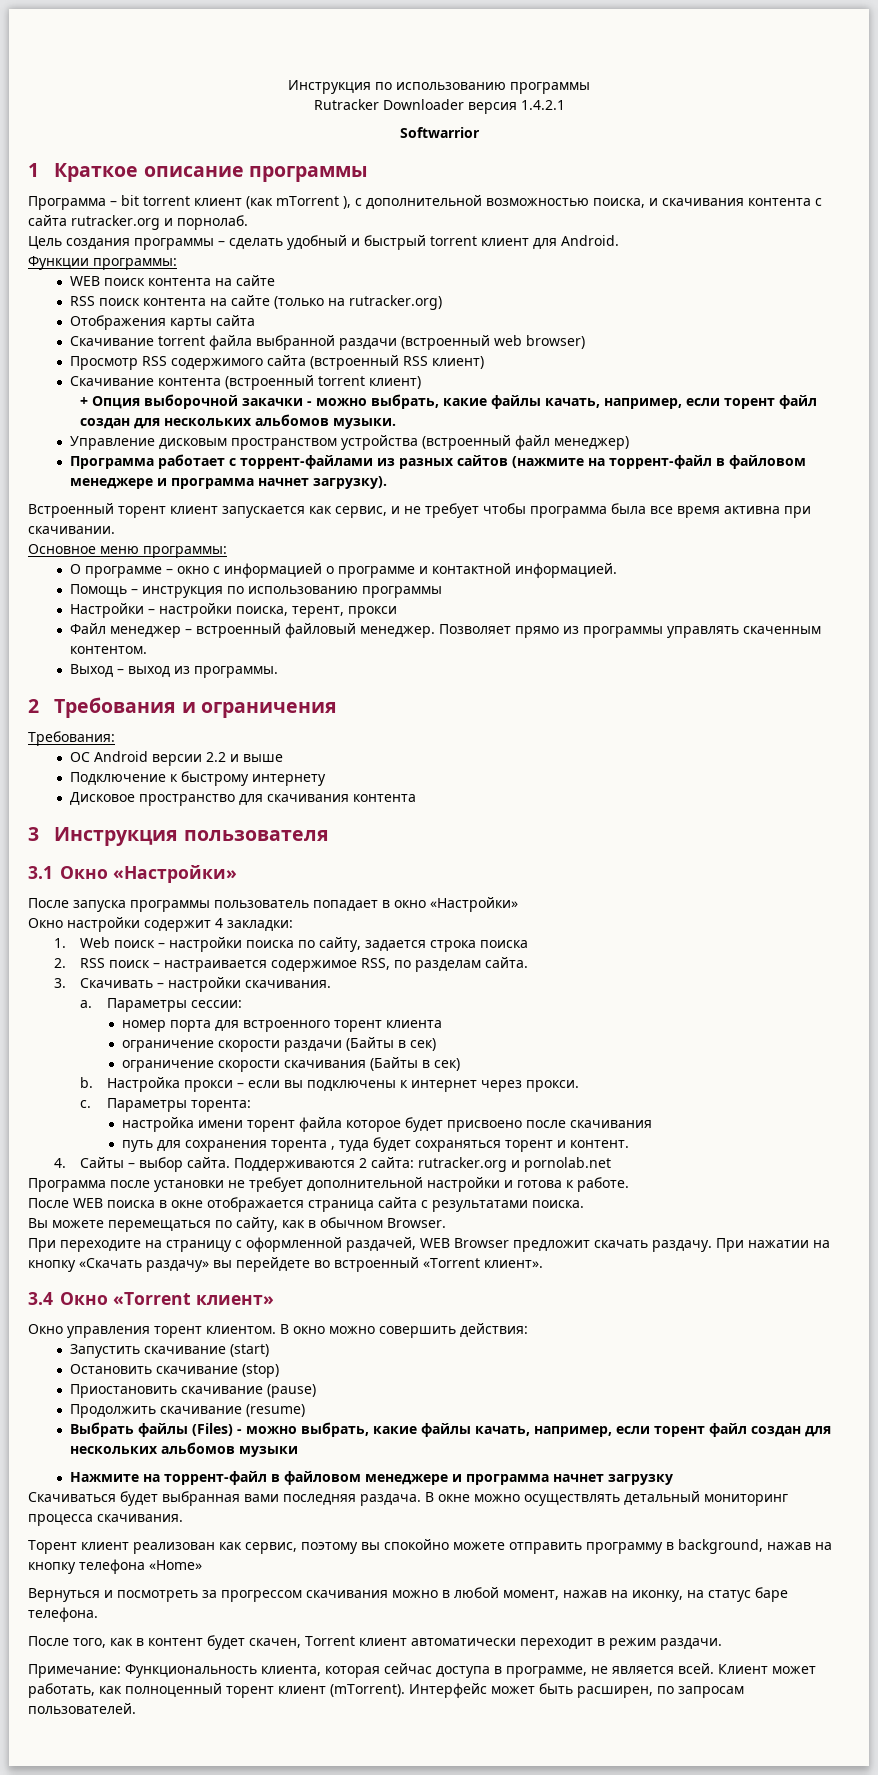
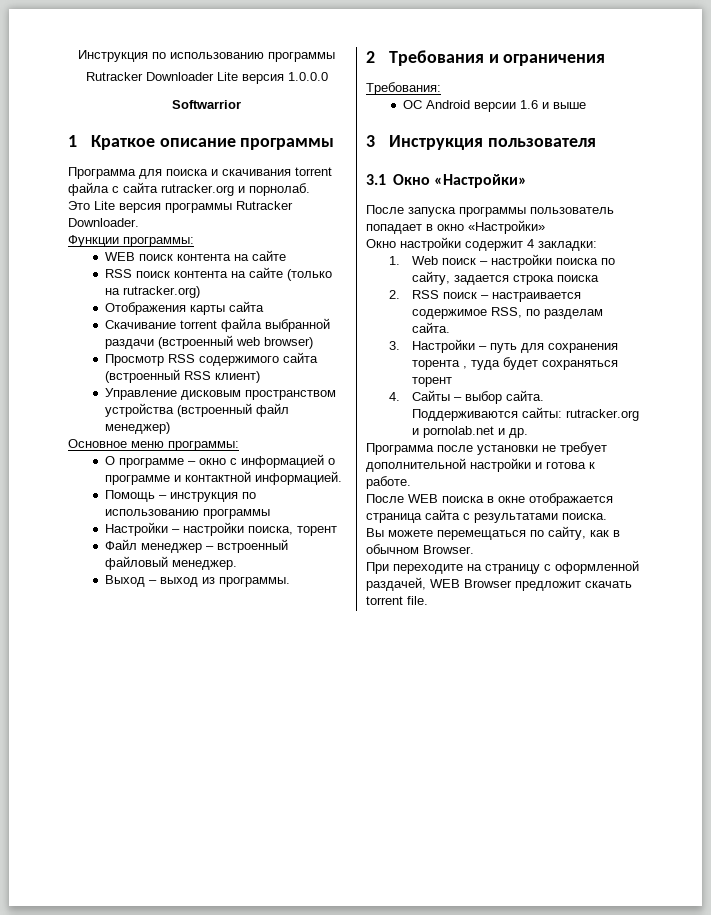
- Rutracker Downloader версия 1.4.2.1
+ Rutracker Downloader Lite версия 1.0.0.0
- Программа – bit torrent клиент (как mTorrent ), с дополнительной возможностью поиска, и скачивания контента с сайта rutracker.org и порнолаб.
+ Программа для поиска и скачивания torrent файла с сайта rutracker.org и порнолаб.
- Цель создания программы – сделать удобный и быстрый torrent клиент для Android.
+ Это Lite версия программы Rutracker Downloader.
- Скачивание контента (встроенный torrent клиент)
- + Опция выборочной закачки - можно выбрать, какие файлы качать, например, если торент файл создан для нескольких альбомов музыки.
- Программа работает с торрент-файлами из разных сайтов (нажмите на торрент-файл в файловом менеджере и программа начнет загрузку).
- Встроенный торент клиент запускается как сервис, и не требует чтобы программа была все время активна при скачивании.
- Настройки – настройки поиска, терент, прокси
+ Настройки – настройки поиска, торент
- Позволяет прямо из программы управлять скаченным контентом.
- ОС Android версии 2.2 и выше
+ ОС Android версии 1.6 и выше
- Подключение к быстрому интернету
- Дисковое пространство для скачивания контента
- 3. Скачивать – настройки скачивания.
- a. Параметры сессии:
- номер порта для встроенного торент клиента
- ограничение скорости раздачи (Байты в сек)
- ограничение скорости скачивания (Байты в сек)
- b. Настройка прокси – если вы подключены к интернет через прокси.
- c. Параметры торента:
- настройка имени торент файла которое будет присвоено после скачивания
- путь для сохранения торента , туда будет сохраняться торент и контент.
+ 3. Настройки – путь для сохранения торента , туда будет сохраняться торент
- Поддерживаются 2 сайта: rutracker.org и pornolab.net
+ Поддерживаются сайты: rutracker.org и pornolab.net и др.
- При переходите на страницу с оформленной раздачей, WEB Browser предложит скачать раздачу. При нажатии на кнопку «Скачать раздачу» вы перейдете во встроенный «Torrent клиент».
- 3.4 Окно «Torrent клиент»
- Окно управления торент клиентом. В окно можно совершить действия:
- Запустить скачивание (start)
- Остановить скачивание (stop)
- Приостановить скачивание (pause)
- Продолжить скачивание (resume)
- Выбрать файлы (Files) - можно выбрать, какие файлы качать, например, если торент файл создан для нескольких альбомов музыки
- Нажмите на торрент-файл в файловом менеджере и программа начнет загрузку
- Скачиваться будет выбранная вами последняя раздача. В окне можно осуществлять детальный мониторинг процесса скачивания.
- Торент клиент реализован как сервис, поэтому вы спокойно можете отправить программу в background, нажав на кнопку телефона «Home»
- Вернуться и посмотреть за прогрессом скачивания можно в любой момент, нажав на иконку, на статус баре телефона.
- После того, как в контент будет скачен, Torrent клиент автоматически переходит в режим раздачи.
- Примечание: Функциональность клиента, которая сейчас доступа в программе, не является всей. Клиент может работать, как полноценный торент клиент (mTorrent). Интерфейс может быть расширен, по запросам пользователей.
+ При переходите на страницу с оформленной раздачей, WEB Browser предложит скачать torrent file.

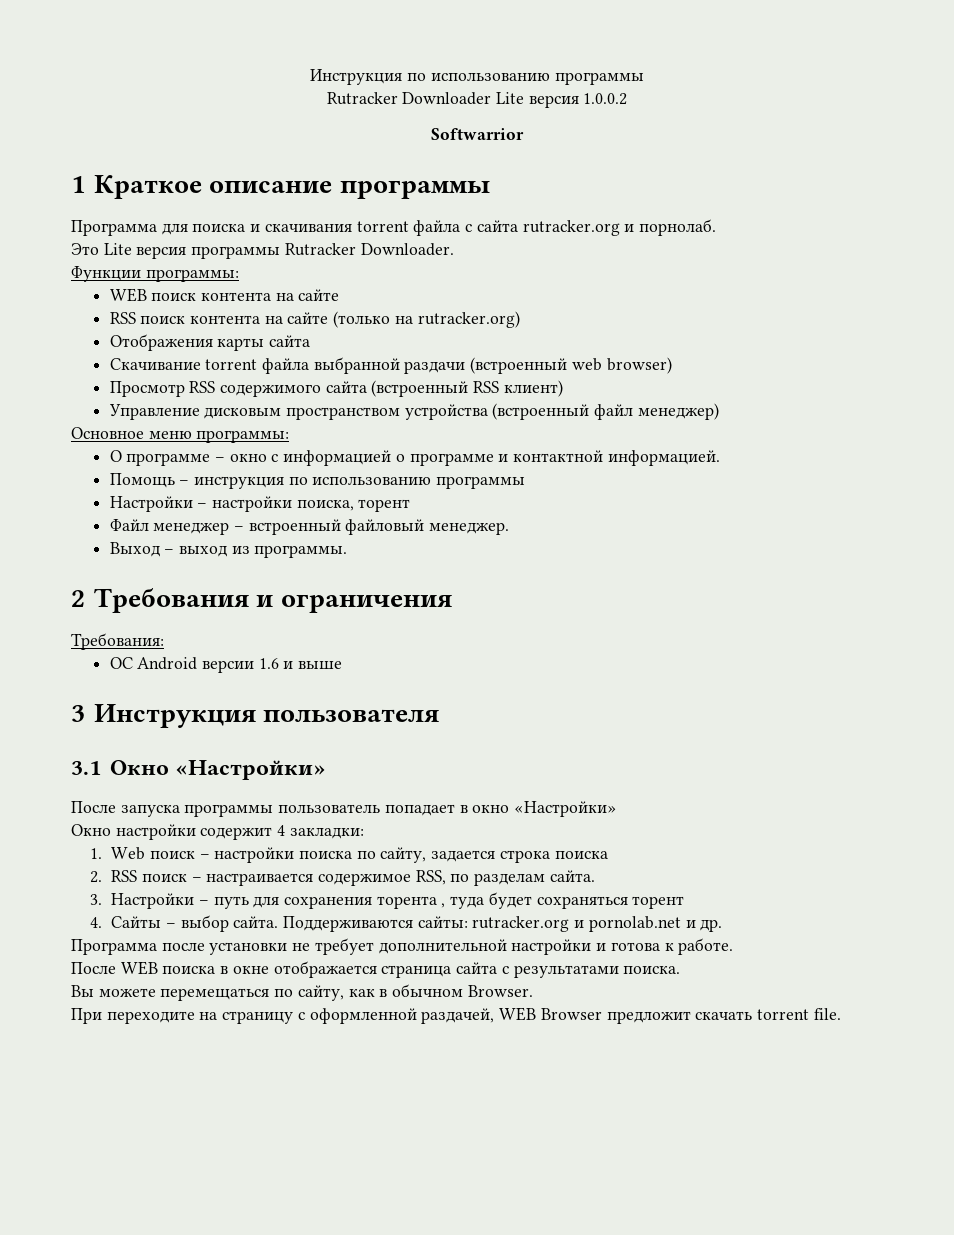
- Rutracker Downloader Lite версия 1.0.0.0
+ Rutracker Downloader Lite версия 1.0.0.2

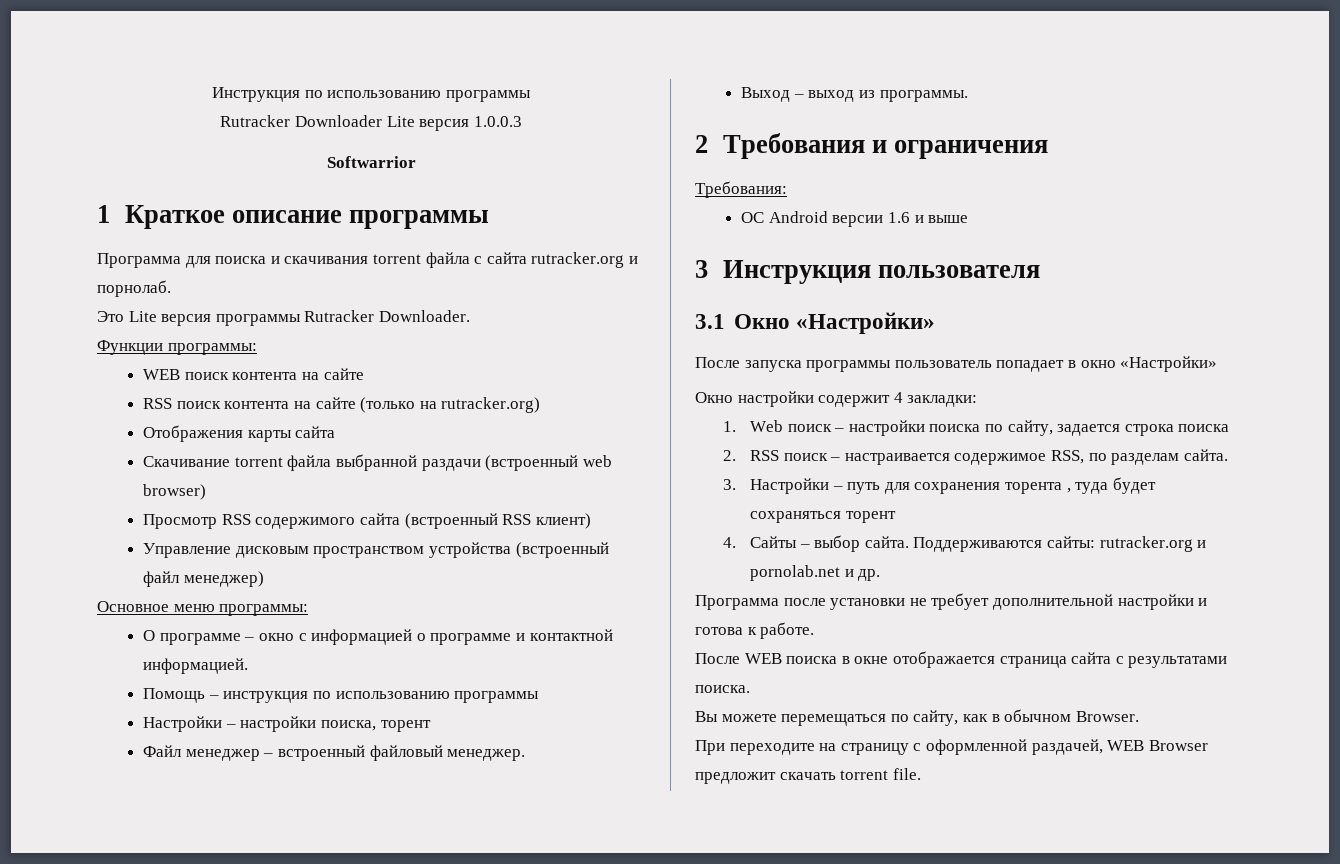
- Rutracker Downloader Lite версия 1.0.0.2
+ Rutracker Downloader Lite версия 1.0.0.3

